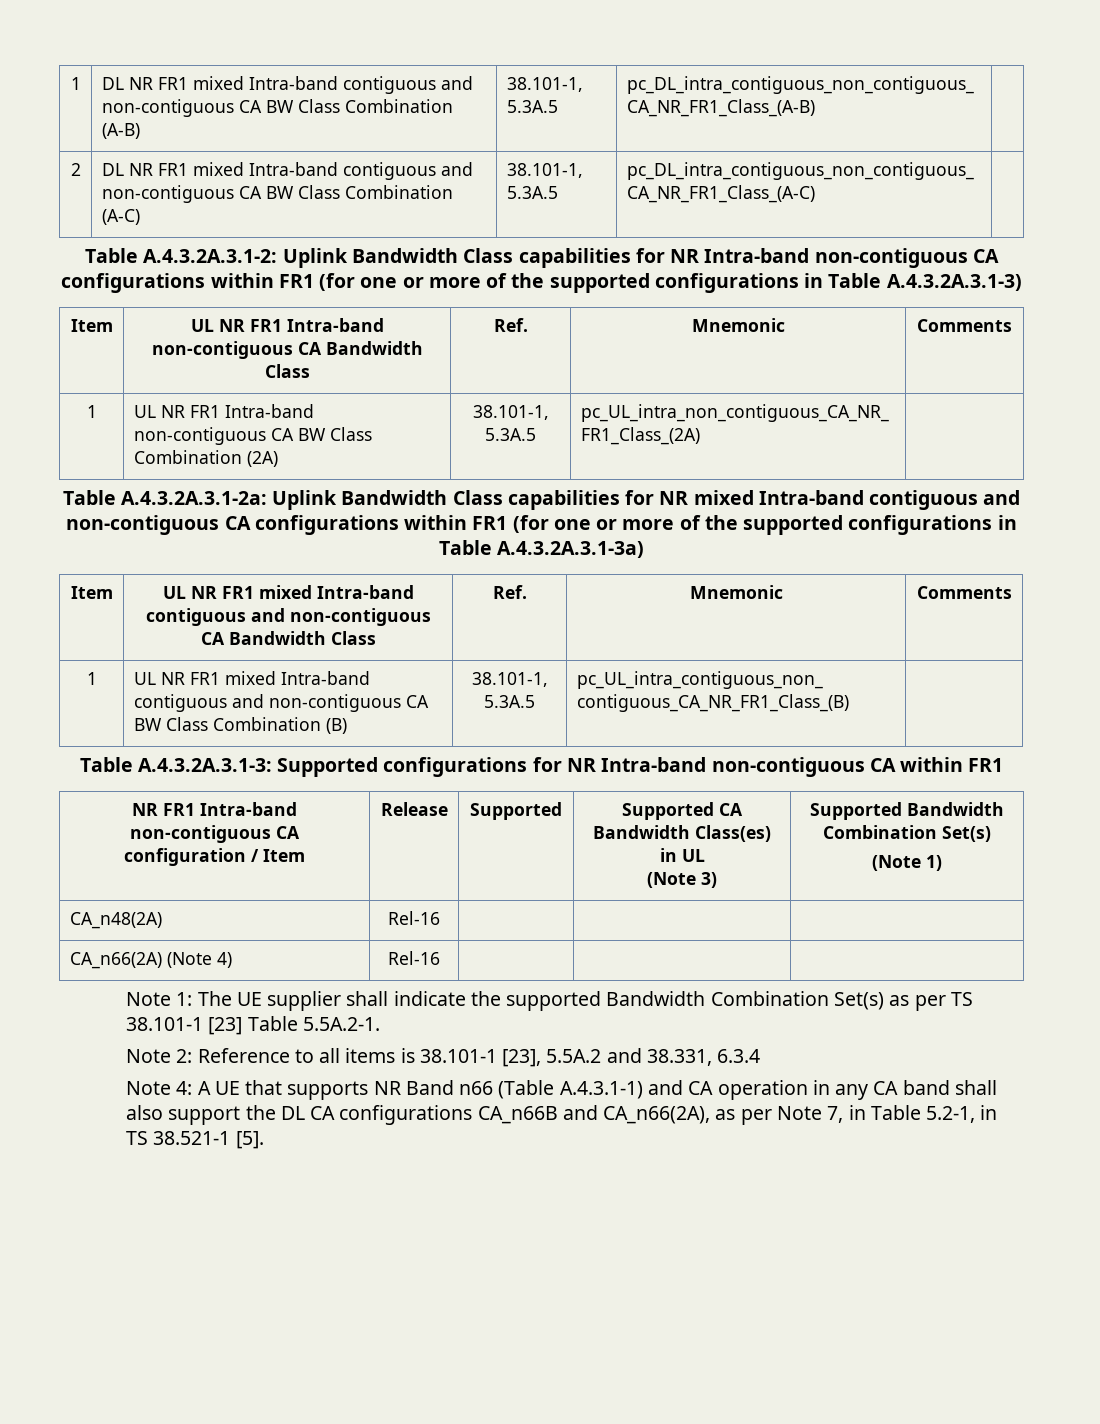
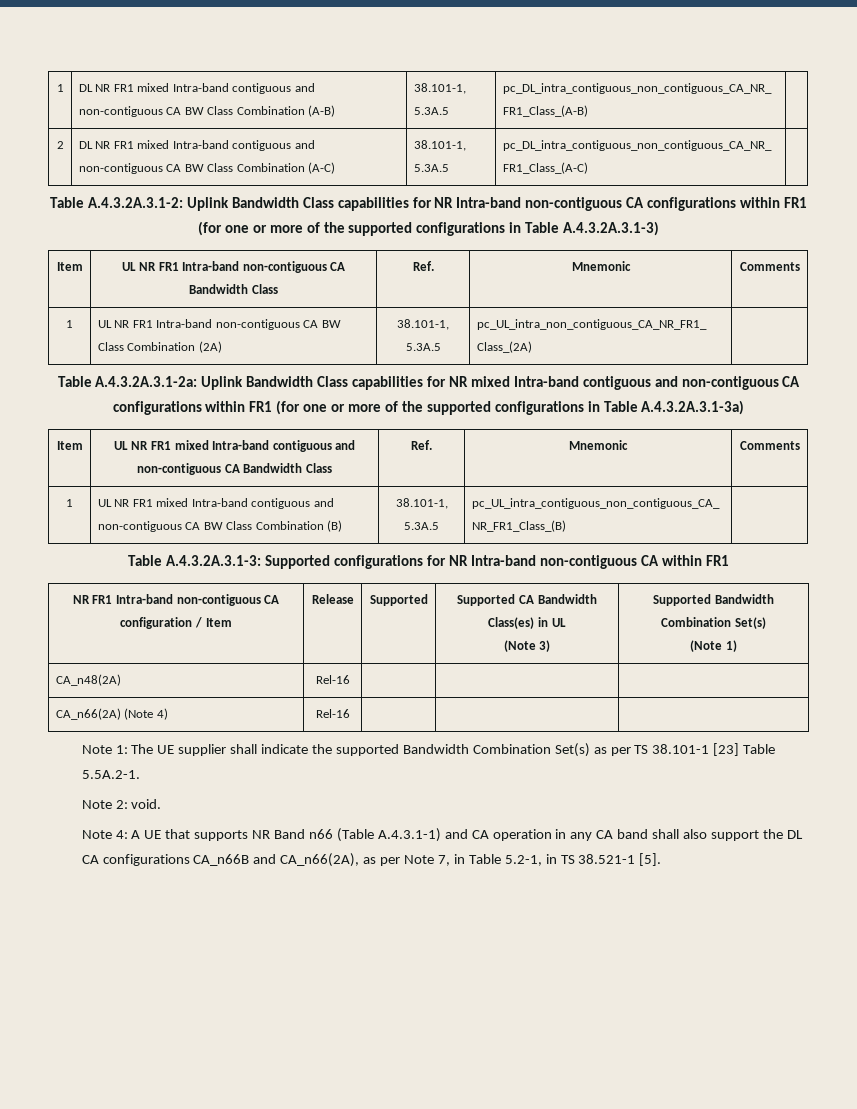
- Note 2: Reference to all items is 38.101-1 [23], 5.5A.2 and 38.331, 6.3.4
+ Note 2: void.

